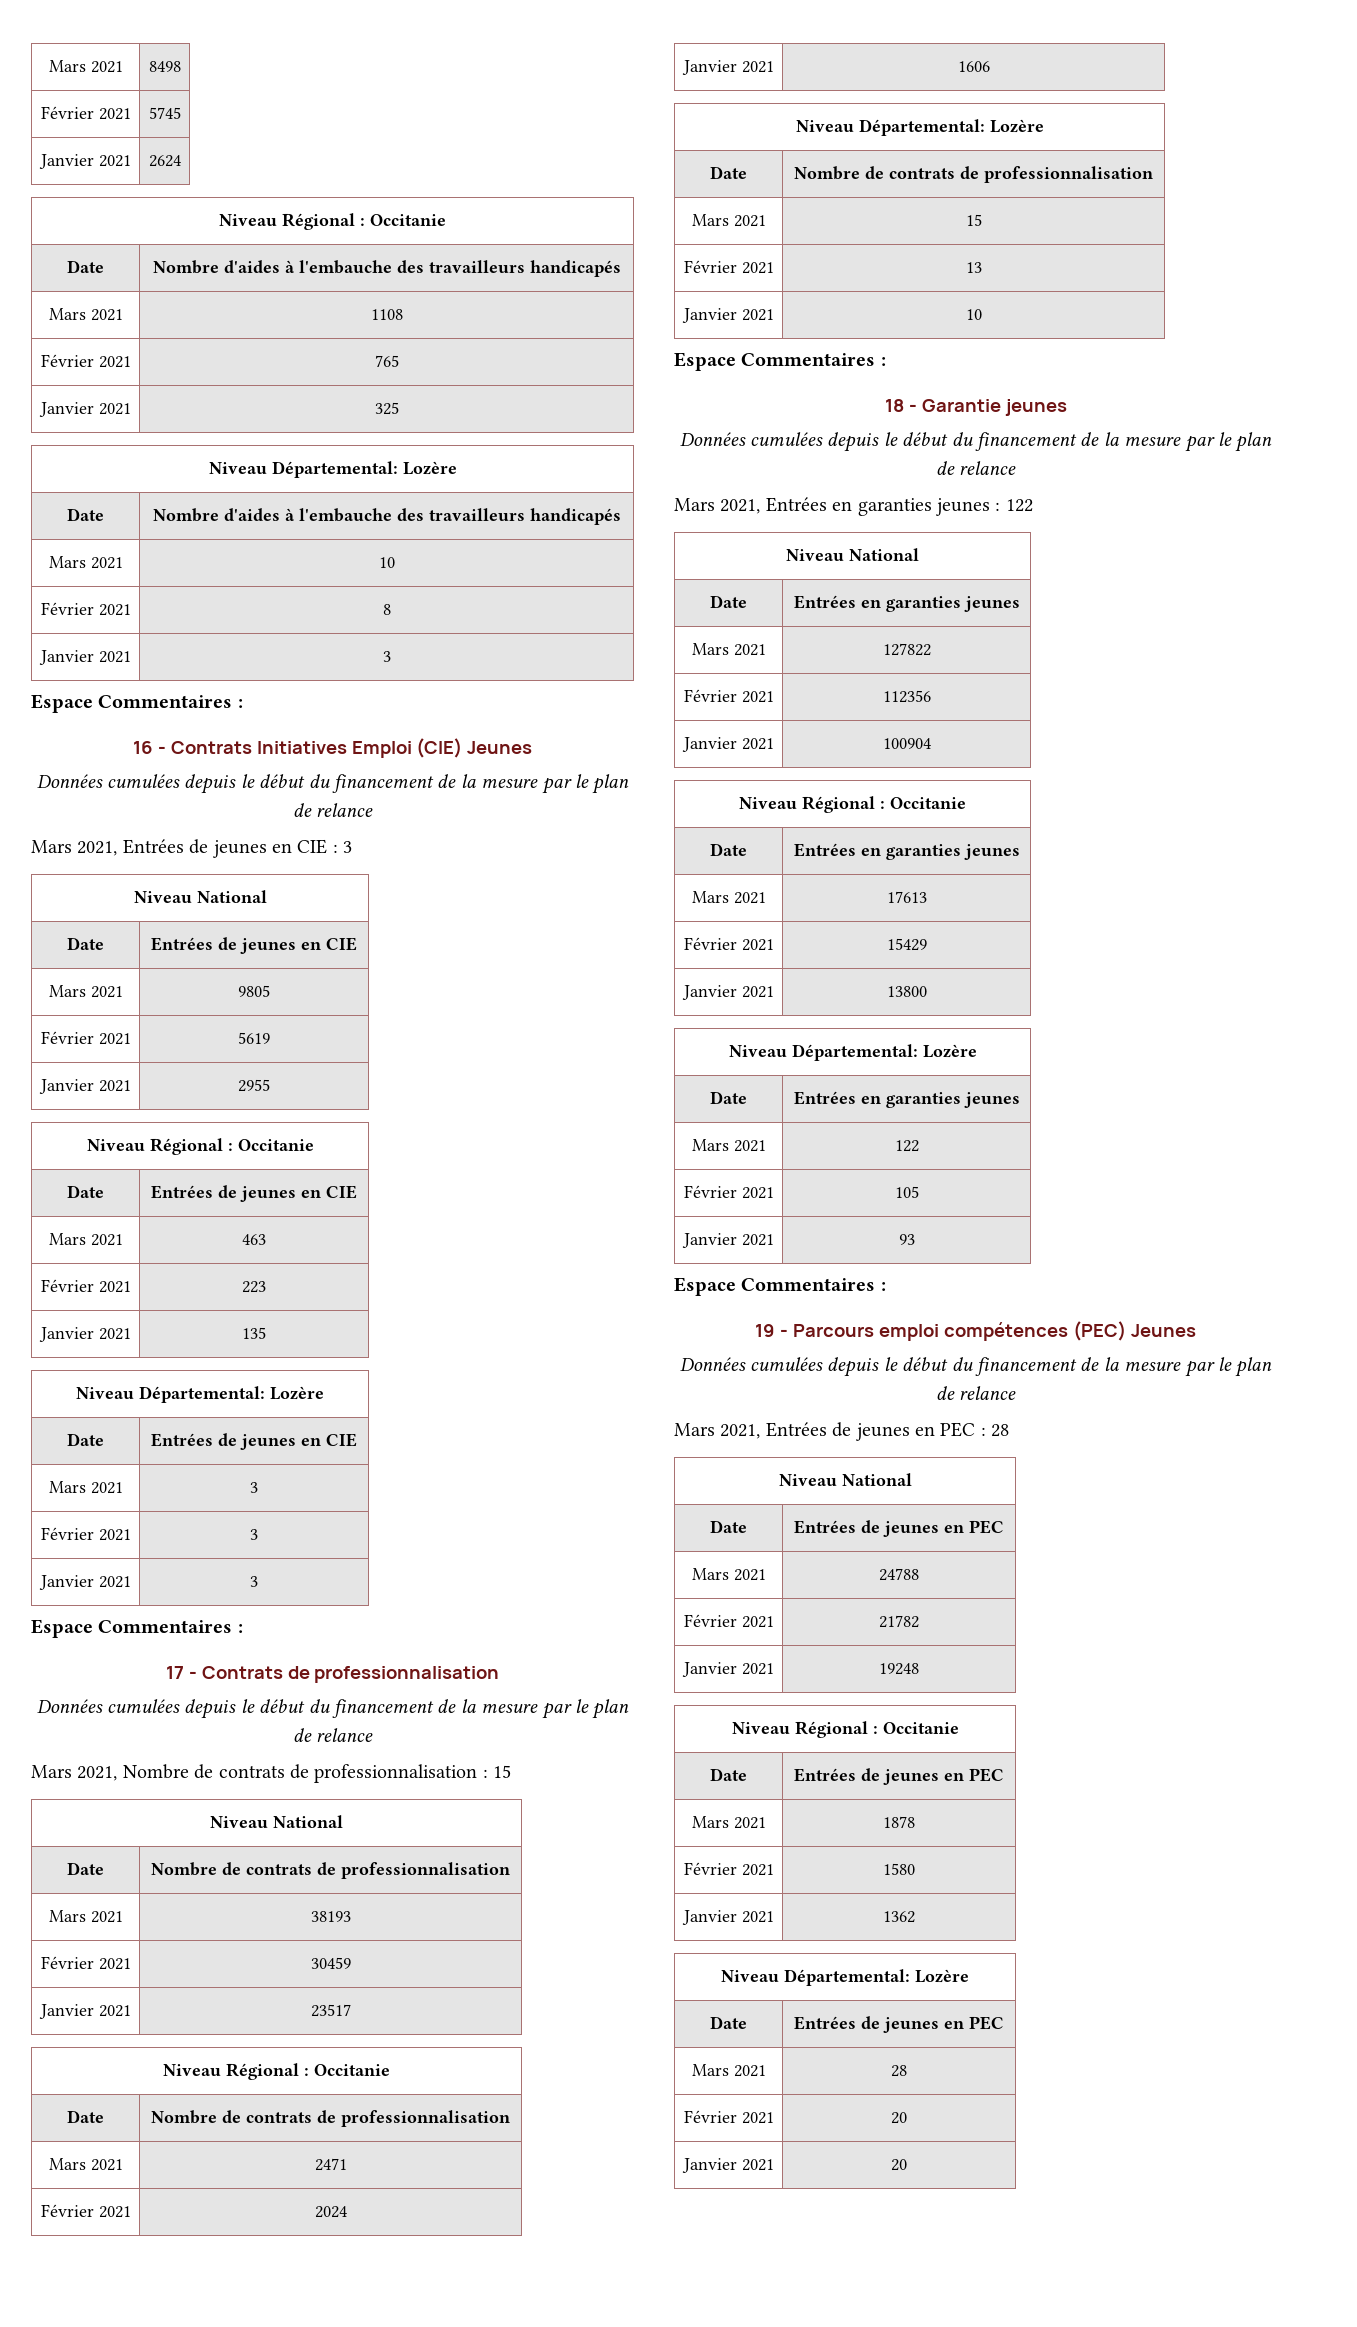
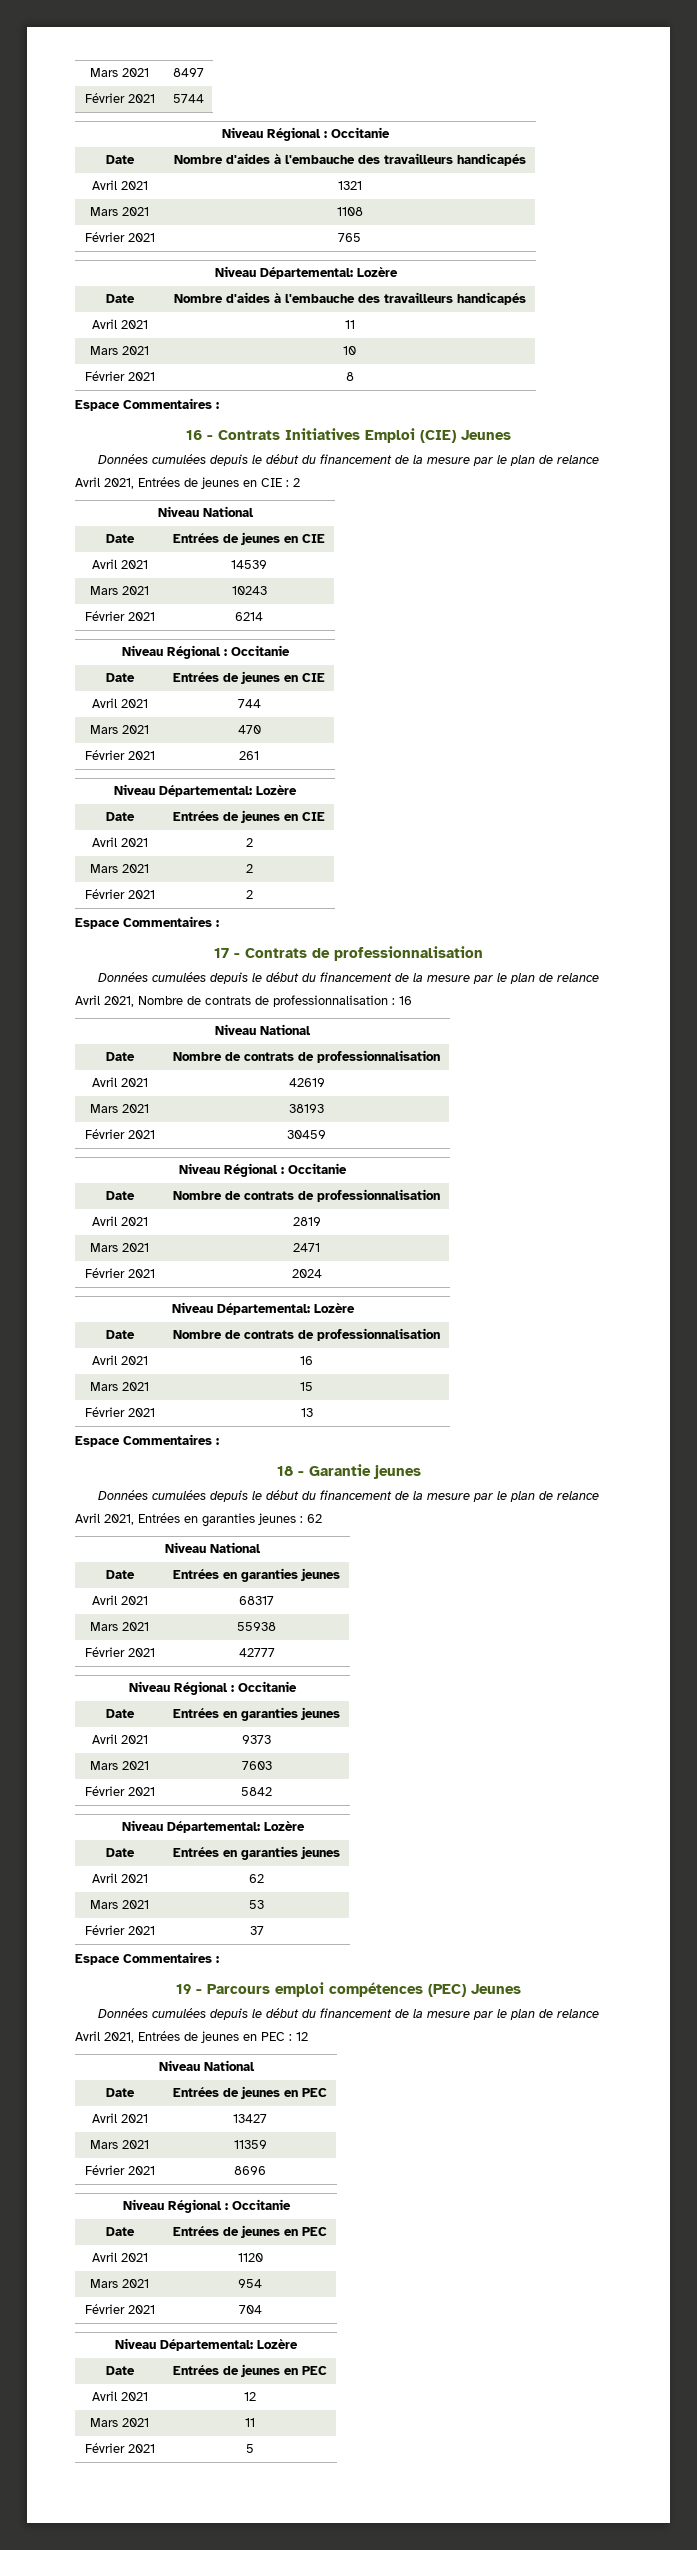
- Mars 2021 | 8498
- Février 2021 | 5745
- Janvier 2021 | 2624
+ Mars 2021 | 8497
+ Février 2021 | 5744
+ Avril 2021 | 1321
- Janvier 2021 | 325
+ Avril 2021 | 11
  Février 2021 | 8
- Janvier 2021 | 3
- Mars 2021, Entrées de jeunes en CIE : 3
+ Avril 2021, Entrées de jeunes en CIE : 2
- Mars 2021 | 9805
- Février 2021 | 5619
- Janvier 2021 | 2955
+ Avril 2021 | 14539
+ Mars 2021 | 10243
+ Février 2021 | 6214
- Mars 2021 | 463
- Février 2021 | 223
- Janvier 2021 | 135
+ Avril 2021 | 744
+ Mars 2021 | 470
+ Février 2021 | 261
- Mars 2021 | 3
- Février 2021 | 3
- Janvier 2021 | 3
+ Avril 2021 | 2
+ Mars 2021 | 2
+ Février 2021 | 2
- Mars 2021, Nombre de contrats de professionnalisation : 15
+ Avril 2021, Nombre de contrats de professionnalisation : 16
+ Avril 2021 | 42619
- Janvier 2021 | 23517
+ Avril 2021 | 2819
- Janvier 2021 | 1606
+ Avril 2021 | 16
- Janvier 2021 | 10
- Mars 2021, Entrées en garanties jeunes : 122
+ Avril 2021, Entrées en garanties jeunes : 62
- Mars 2021 | 127822
- Février 2021 | 112356
- Janvier 2021 | 100904
+ Avril 2021 | 68317
+ Mars 2021 | 55938
+ Février 2021 | 42777
- Mars 2021 | 17613
- Février 2021 | 15429
- Janvier 2021 | 13800
+ Avril 2021 | 9373
+ Mars 2021 | 7603
+ Février 2021 | 5842
- Mars 2021 | 122
- Février 2021 | 105
- Janvier 2021 | 93
+ Avril 2021 | 62
+ Mars 2021 | 53
+ Février 2021 | 37
- Mars 2021, Entrées de jeunes en PEC : 28
+ Avril 2021, Entrées de jeunes en PEC : 12
- Mars 2021 | 24788
- Février 2021 | 21782
- Janvier 2021 | 19248
+ Avril 2021 | 13427
+ Mars 2021 | 11359
+ Février 2021 | 8696
- Mars 2021 | 1878
- Février 2021 | 1580
- Janvier 2021 | 1362
+ Avril 2021 | 1120
+ Mars 2021 | 954
+ Février 2021 | 704
- Mars 2021 | 28
- Février 2021 | 20
- Janvier 2021 | 20
+ Avril 2021 | 12
+ Mars 2021 | 11
+ Février 2021 | 5

